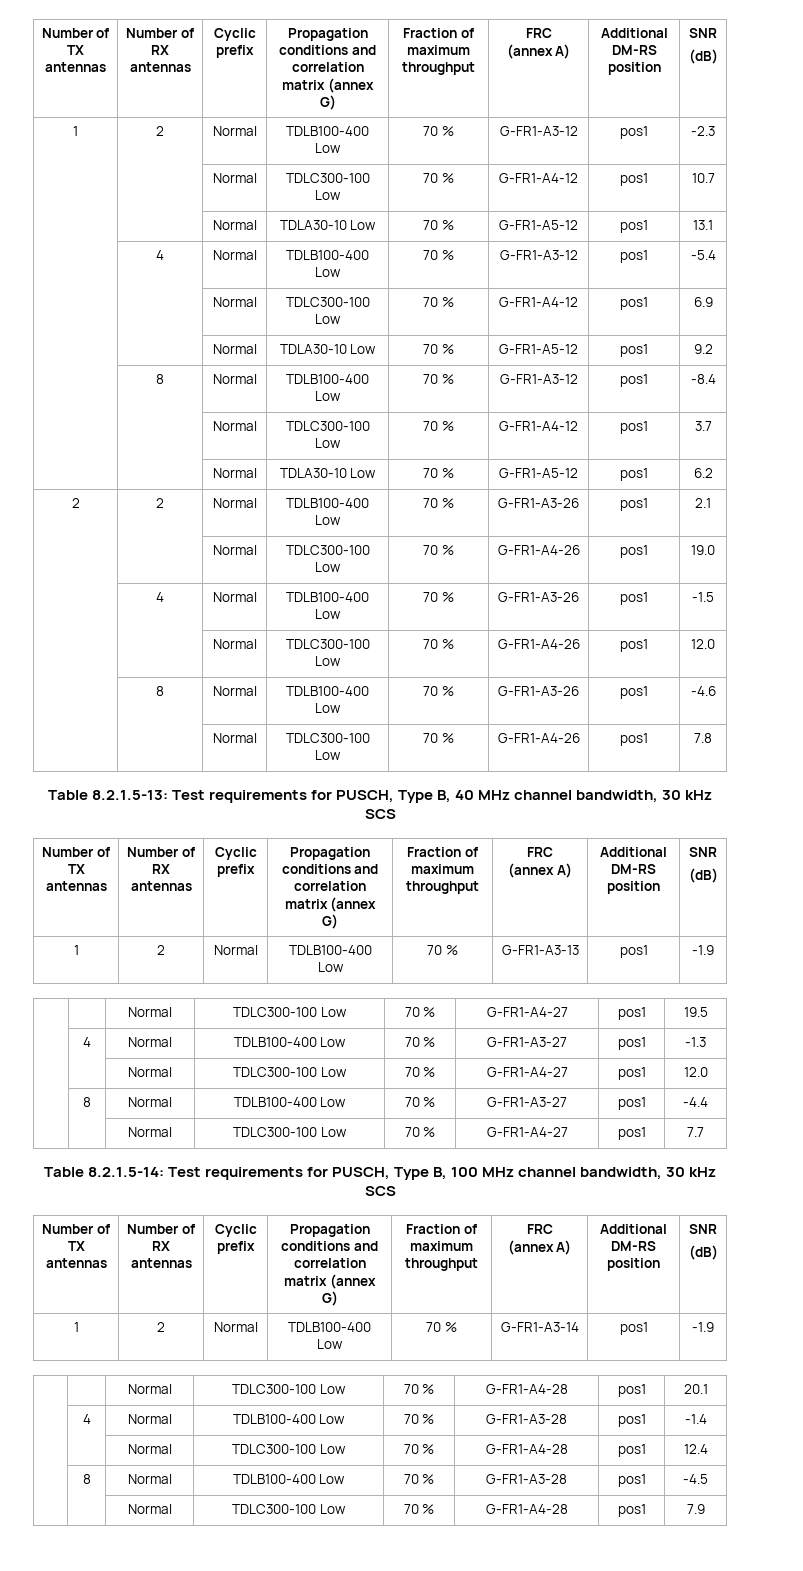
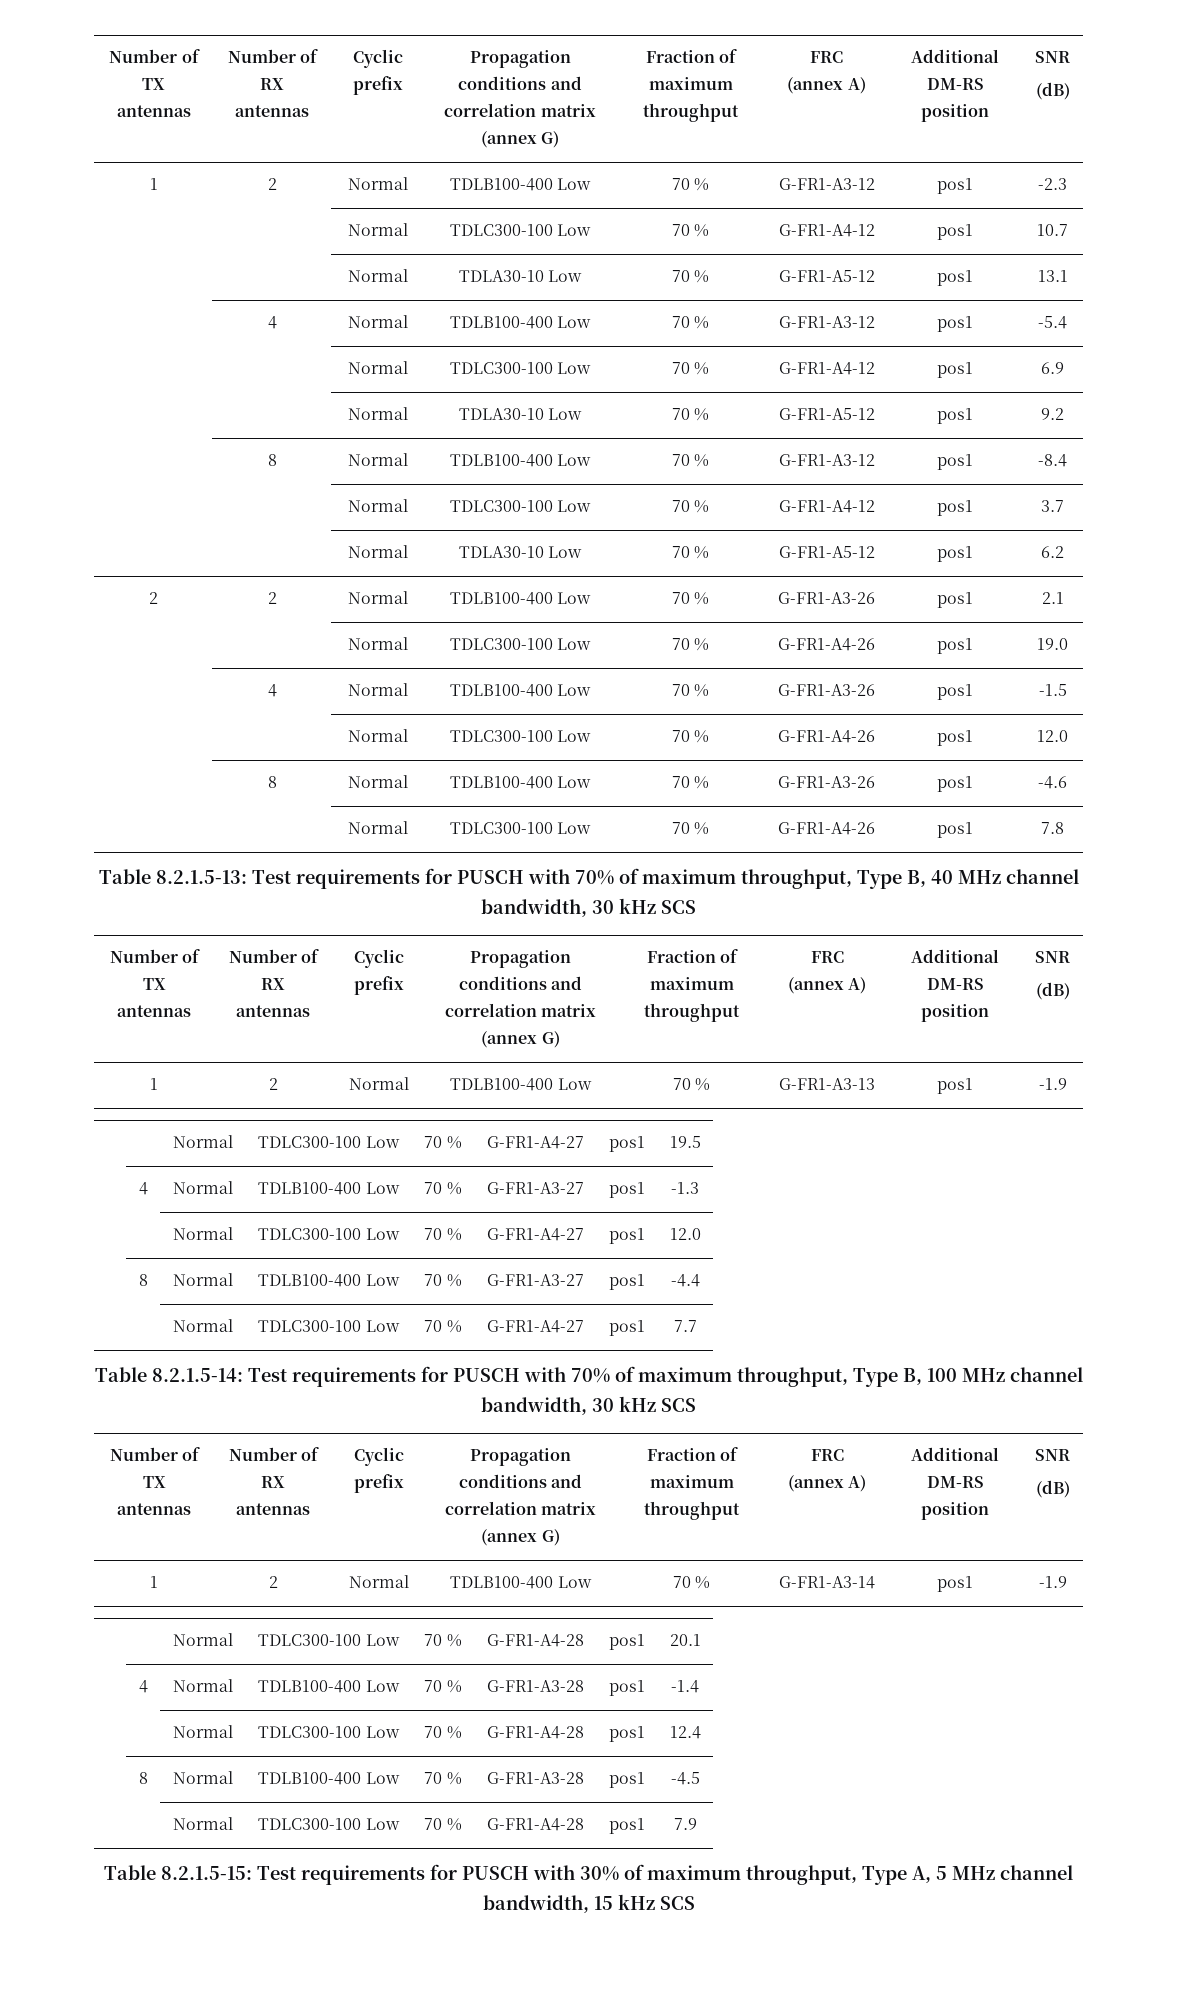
- Table 8.2.1.5-13: Test requirements for PUSCH, Type B, 40 MHz channel bandwidth, 30 kHz SCS
+ Table 8.2.1.5-13: Test requirements for PUSCH with 70% of maximum throughput, Type B, 40 MHz channel bandwidth, 30 kHz SCS
- Table 8.2.1.5-14: Test requirements for PUSCH, Type B, 100 MHz channel bandwidth, 30 kHz SCS
+ Table 8.2.1.5-14: Test requirements for PUSCH with 70% of maximum throughput, Type B, 100 MHz channel bandwidth, 30 kHz SCS
+ Table 8.2.1.5-15: Test requirements for PUSCH with 30% of maximum throughput, Type A, 5 MHz channel bandwidth, 15 kHz SCS

